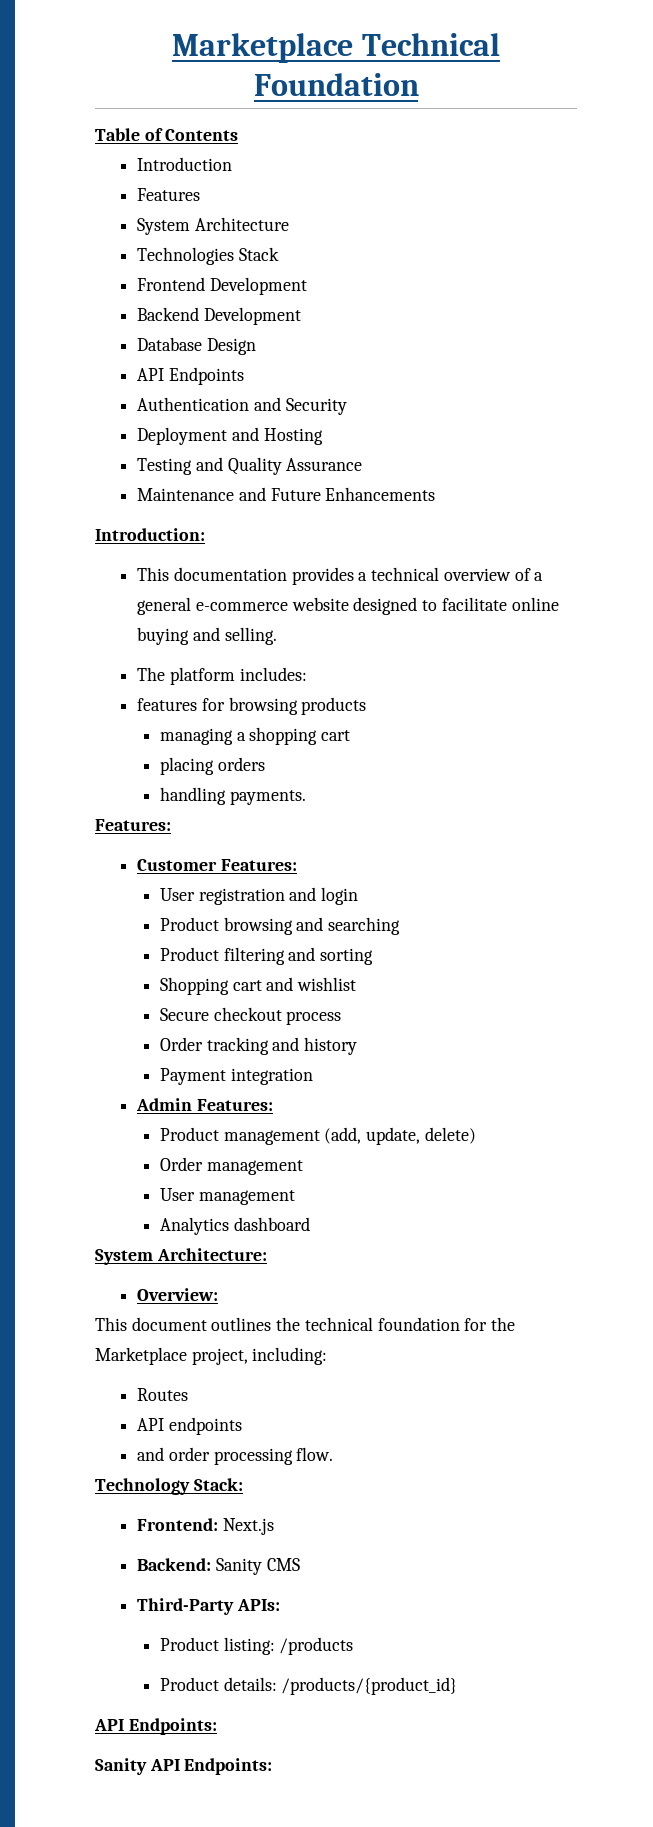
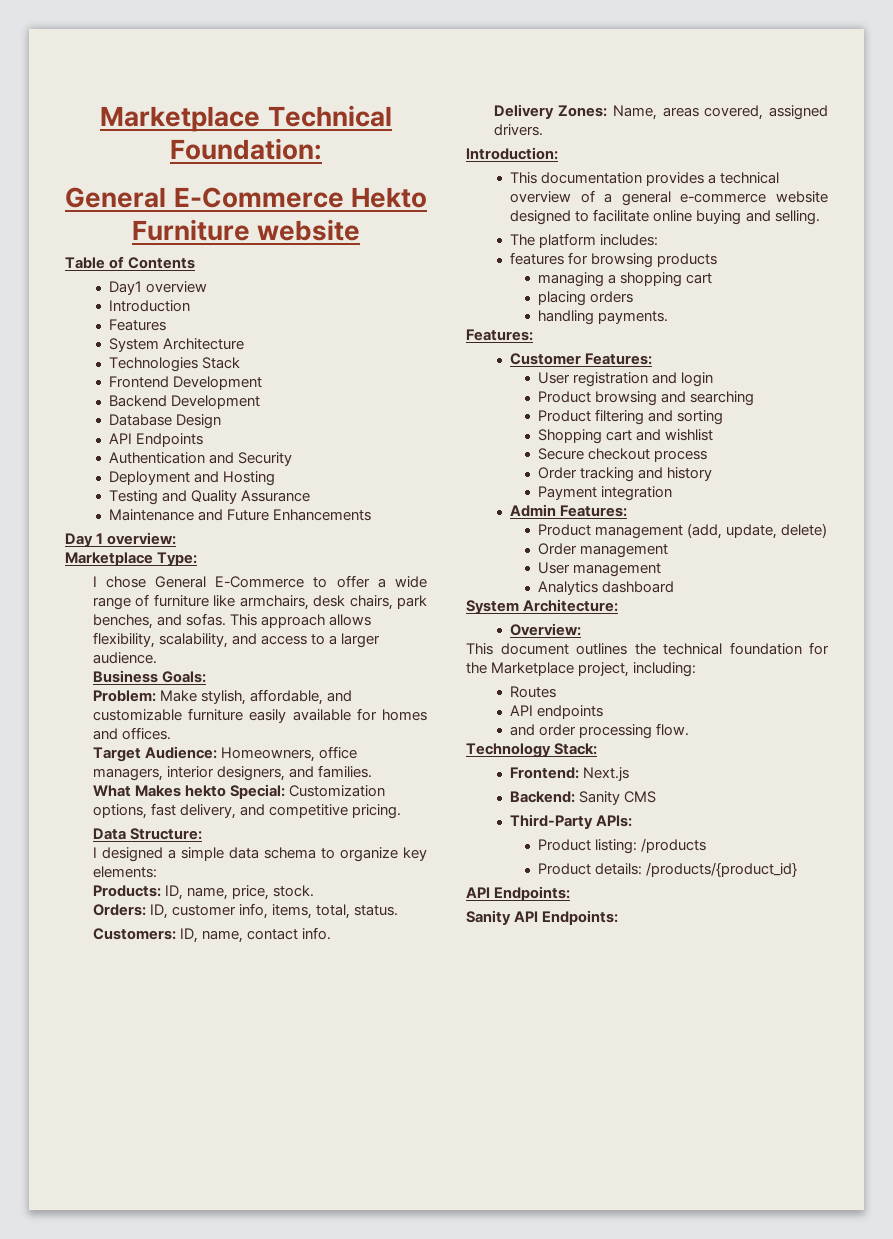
- Marketplace Technical Foundation
+ Marketplace Technical Foundation:
+ General E-Commerce Hekto Furniture website
+ Day1 overview
+ Day 1 overview:
+ Marketplace Type:
+ I chose General E-Commerce to offer a wide range of furniture like armchairs, desk chairs, park benches, and sofas. This approach allows flexibility, scalability, and access to a larger audience.
+ Business Goals:
+ Problem: Make stylish, affordable, and customizable furniture easily available for homes and offices.
+ Target Audience: Homeowners, office managers, interior designers, and families.
+ What Makes hekto Special: Customization options, fast delivery, and competitive pricing.
+ Data Structure:
+ I designed a simple data schema to organize key elements:
+ Products: ID, name, price, stock.
+ Orders: ID, customer info, items, total, status.
+ Customers: ID, name, contact info.
+ Delivery Zones: Name, areas covered, assigned drivers.

